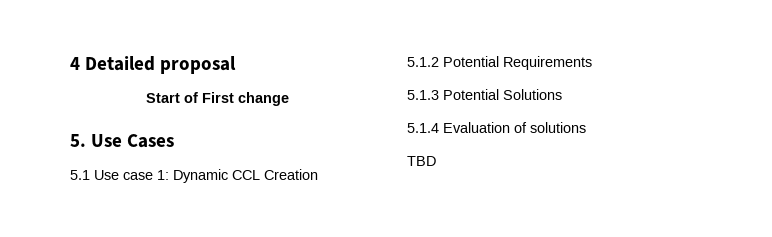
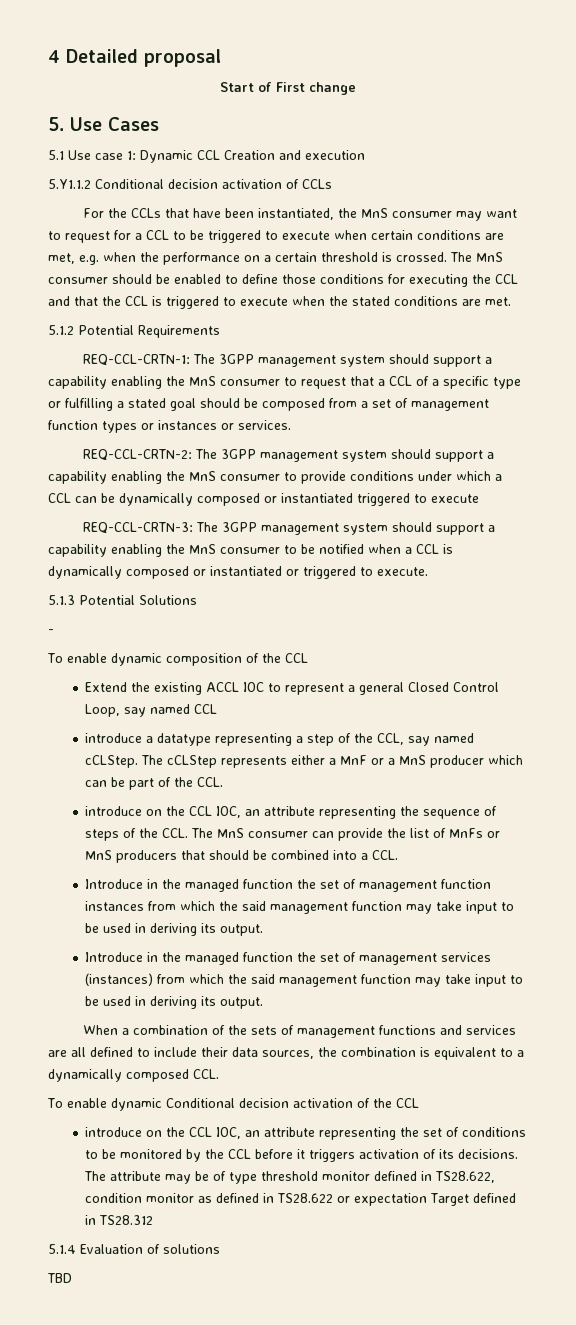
- 5.1 Use case 1: Dynamic CCL Creation
+ 5.1 Use case 1: Dynamic CCL Creation and execution
+ 5.Y1.1.2 Conditional decision activation of CCLs
+ For the CCLs that have been instantiated, the MnS consumer may want to request for a CCL to be triggered to execute when certain conditions are met, e.g. when the performance on a certain threshold is crossed. The MnS consumer should be enabled to define those conditions for executing the CCL and that the CCL is triggered to execute when the stated conditions are met.
  5.1.2 Potential Requirements
+ REQ-CCL-CRTN-1: The 3GPP management system should support a capability enabling the MnS consumer to request that a CCL of a specific type or fulfilling a stated goal should be composed from a set of management function types or instances or services.
+ REQ-CCL-CRTN-2: The 3GPP management system should support a capability enabling the MnS consumer to provide conditions under which a CCL can be dynamically composed or instantiated triggered to execute
+ REQ-CCL-CRTN-3: The 3GPP management system should support a capability enabling the MnS consumer to be notified when a CCL is dynamically composed or instantiated or triggered to execute.
  5.1.3 Potential Solutions
+ -
+ To enable dynamic composition of the CCL
+ Extend the existing ACCL IOC to represent a general Closed Control Loop, say named CCL
+ introduce a datatype representing a step of the CCL, say named cCLStep. The cCLStep represents either a MnF or a MnS producer which can be part of the CCL.
+ introduce on the CCL IOC, an attribute representing the sequence of steps of the CCL. The MnS consumer can provide the list of MnFs or MnS producers that should be combined into a CCL.
+ Introduce in the managed function the set of management function instances from which the said management function may take input to be used in deriving its output.
+ Introduce in the managed function the set of management services (instances) from which the said management function may take input to be used in deriving its output.
+ When a combination of the sets of management functions and services are all defined to include their data sources, the combination is equivalent to a dynamically composed CCL.
+ To enable dynamic Conditional decision activation of the CCL
+ introduce on the CCL IOC, an attribute representing the set of conditions to be monitored by the CCL before it triggers activation of its decisions. The attribute may be of type threshold monitor defined in TS28.622, condition monitor as defined in TS28.622 or expectation Target defined in TS28.312

